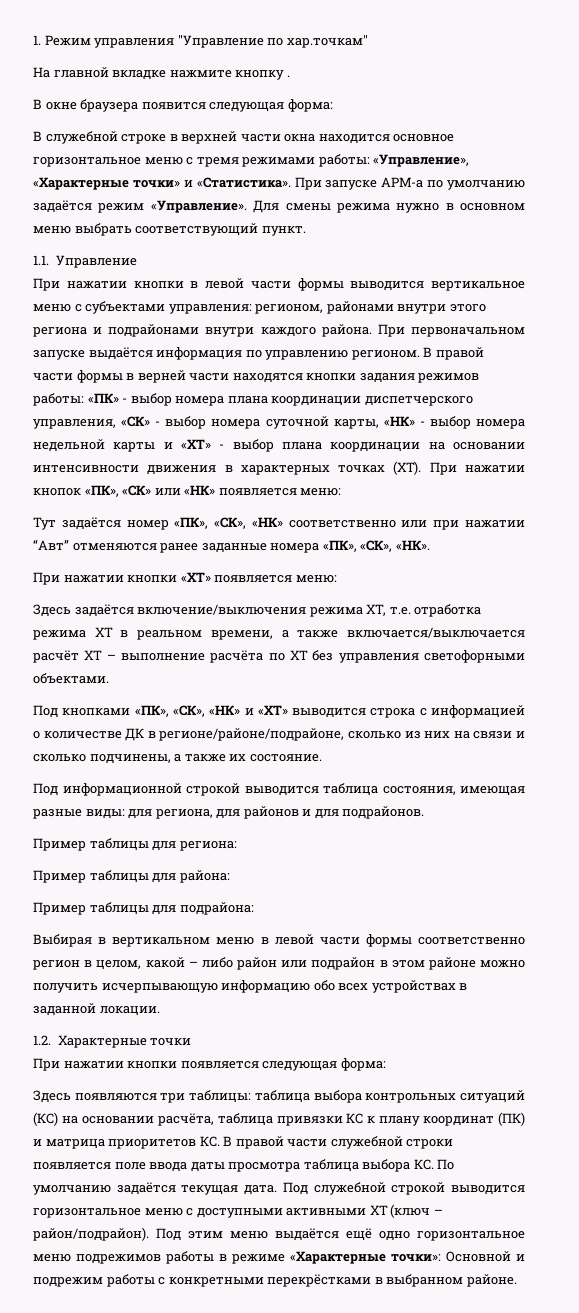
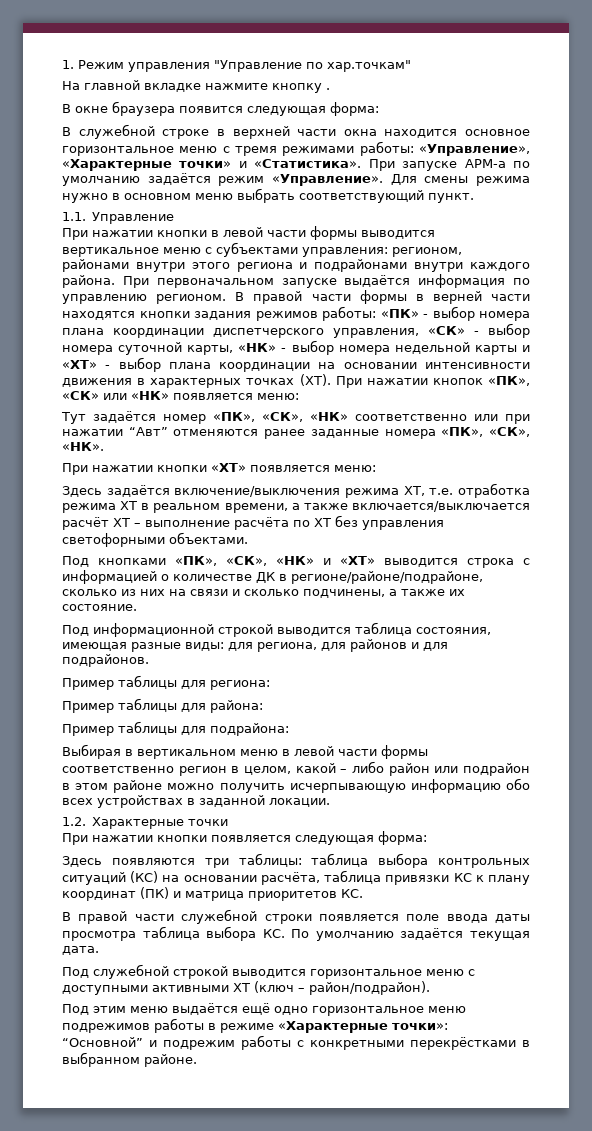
- таблица выбора контрольных ситуаций (КС) на основании расчёта, таблица привязки КС к плану координат (ПК) и матрица приоритетов КС. В правой части служебной строки появляется поле ввода даты просмотра таблица выбора КС. По умолчанию задаётся текущая дата. Под служебной строкой выводится горизонтальное меню с доступными активными ХТ (ключ – район/подрайон). Под этим меню выдаётся ещё одно горизонтальное меню подрежимов работы в режиме «Характерные точки»:
+ таблица выбора контрольных ситуаций (КС) на основании расчёта, таблица привязки КС к плану координат (ПК) и матрица приоритетов КС.
+ В правой части служебной строки появляется поле ввода даты просмотра таблица выбора КС. По умолчанию задаётся текущая дата.
+ Под служебной строкой выводится горизонтальное меню с доступными активными ХТ (ключ – район/подрайон).
+ Под этим меню выдаётся ещё одно горизонтальное меню подрежимов работы в режиме «Характерные точки»:
- Основной и подрежим работы с конкретными перекрёстками в выбранном районе.
+ “Основной” и подрежим работы с конкретными перекрёстками в выбранном районе.

